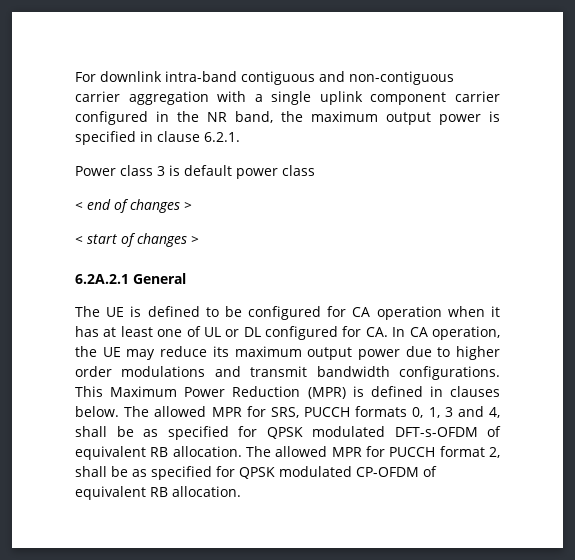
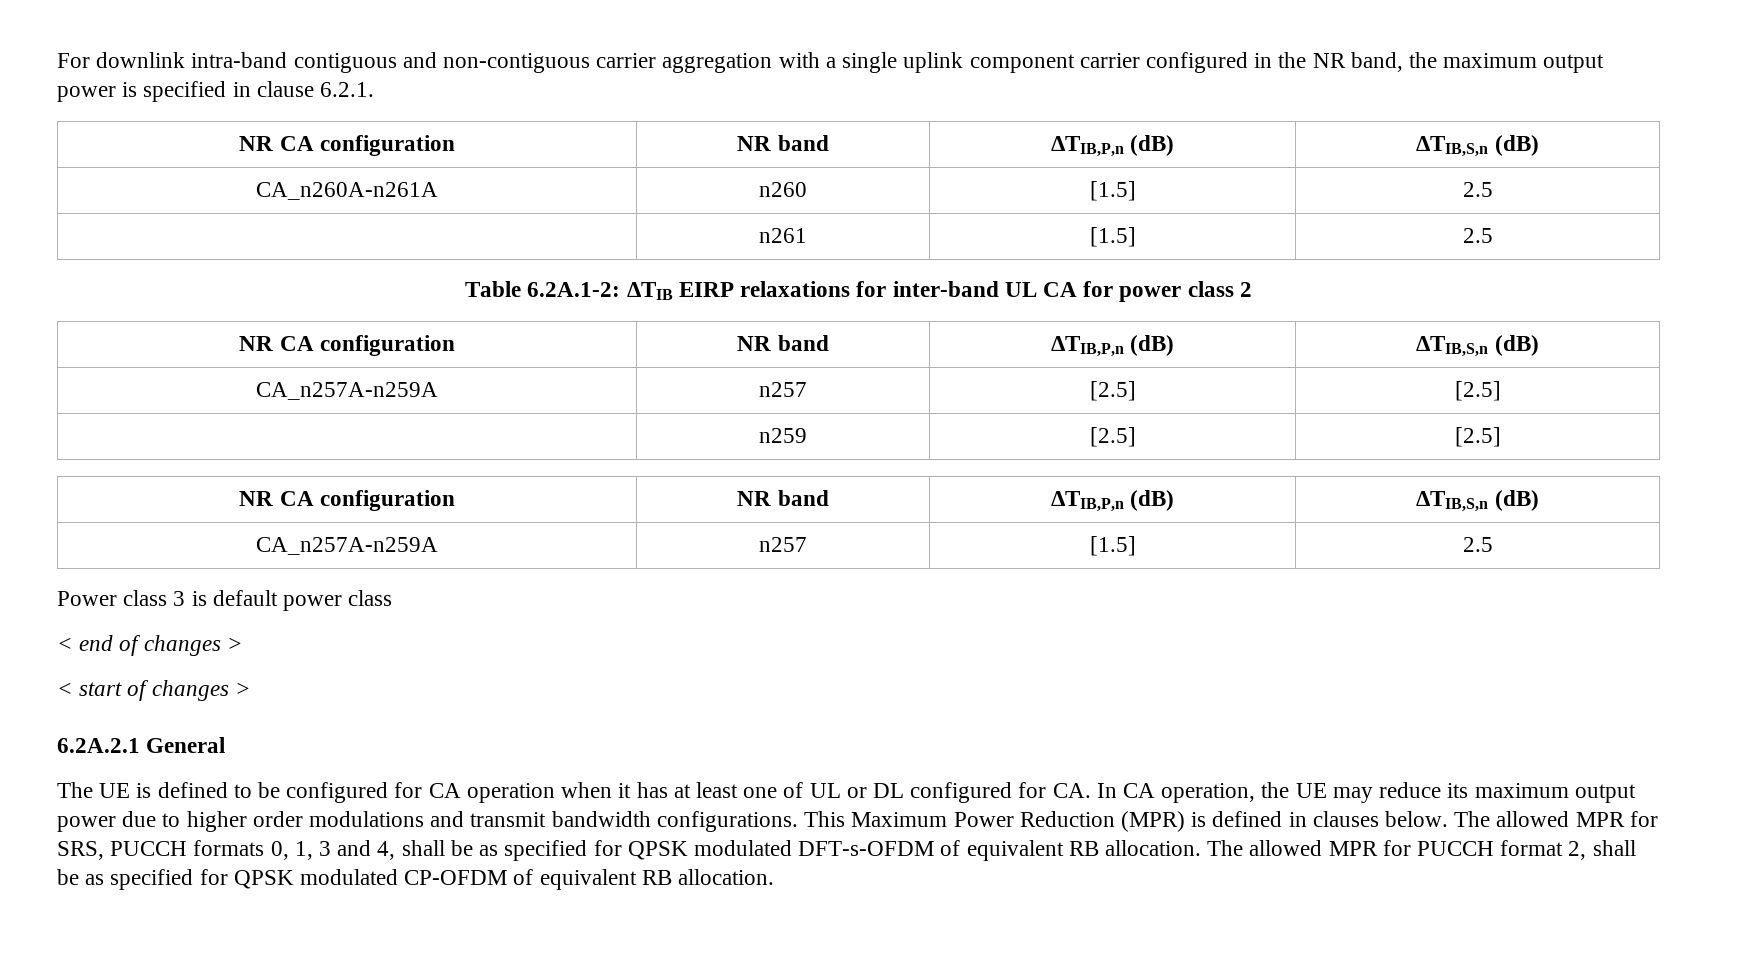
  For downlink intra-band contiguous and non-contiguous carrier aggregation with a single uplink component carrier configured in the NR band, the maximum output power is specified in clause 6.2.1.
+ NR CA configuration | NR band | ΔTIB,P,n (dB) | ΔTIB,S,n (dB)
+ CA_n260A-n261A | n260 | [1.5] | 2.5
+ | n261 | [1.5] | 2.5
+ Table 6.2A.1-2: ΔTIB EIRP relaxations for inter-band UL CA for power class 2
+ NR CA configuration | NR band | ΔTIB,P,n (dB) | ΔTIB,S,n (dB)
+ CA_n257A-n259A | n257 | [2.5] | [2.5]
+ | n259 | [2.5] | [2.5]
+ NR CA configuration | NR band | ΔTIB,P,n (dB) | ΔTIB,S,n (dB)
+ CA_n257A-n259A | n257 | [1.5] | 2.5

